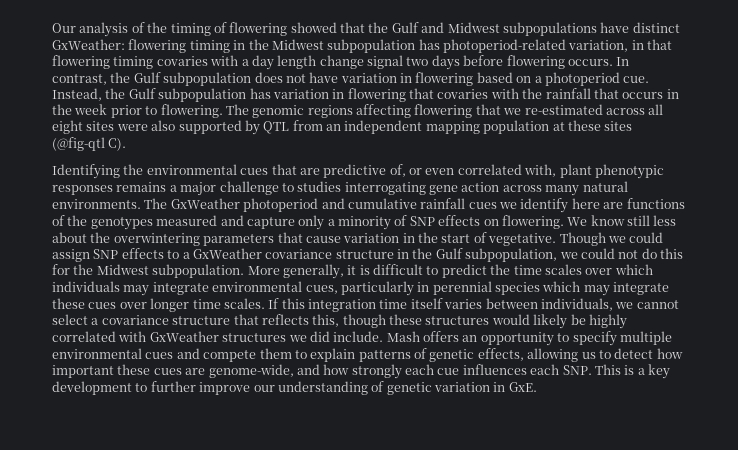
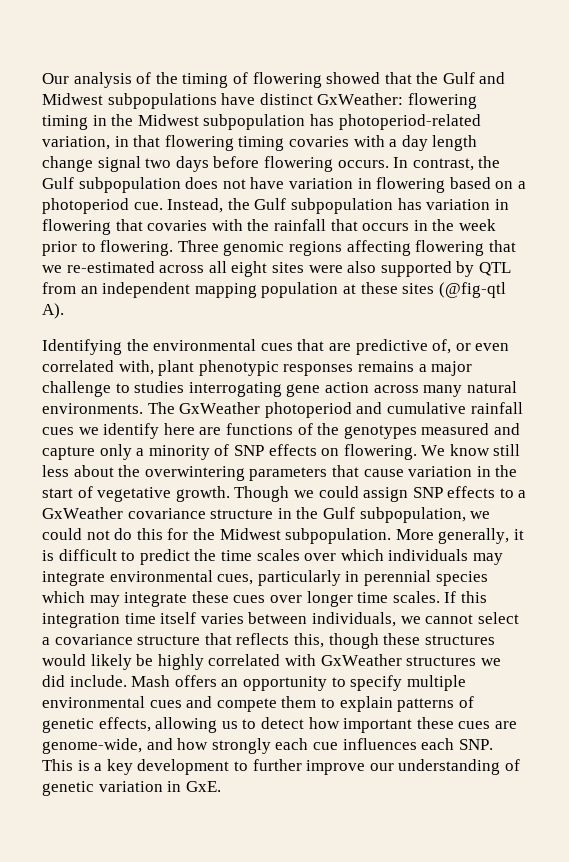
- The genomic regions affecting flowering that we re-estimated across all eight sites were also supported by QTL from an independent mapping population at these sites (@fig-qtl C).
+ Three genomic regions affecting flowering that we re-estimated across all eight sites were also supported by QTL from an independent mapping population at these sites (@fig-qtl A).
- We know still less about the overwintering parameters that cause variation in the start of vegetative.
+ We know still less about the overwintering parameters that cause variation in the start of vegetative growth.

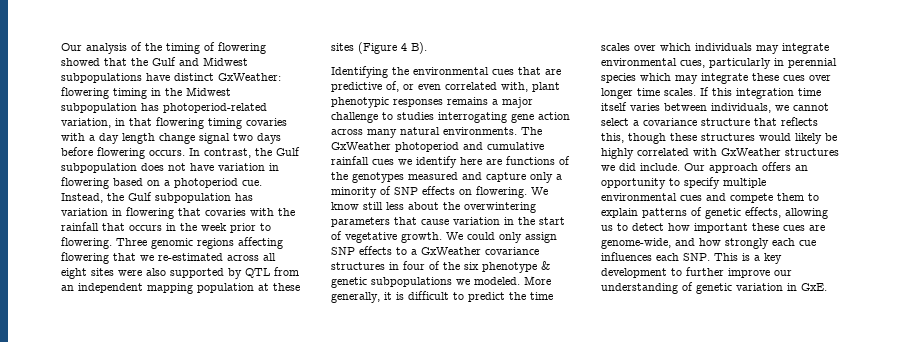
- Three genomic regions affecting flowering that we re-estimated across all eight sites were also supported by QTL from an independent mapping population at these sites (@fig-qtl A).
+ Three genomic regions affecting flowering that we re-estimated across all eight sites were also supported by QTL from an independent mapping population at these sites (Figure 4 B).
- Though we could assign SNP effects to a GxWeather covariance structure in the Gulf subpopulation, we could not do this for the Midwest subpopulation.
+ We could only assign SNP effects to a GxWeather covariance structures in four of the six phenotype & genetic subpopulations we modeled.
- Mash offers an opportunity to specify multiple environmental cues and compete them to explain patterns of genetic effects, allowing us to detect how important these cues are genome-wide, and how strongly each cue influences each SNP. This is a key development to further improve our understanding of genetic variation in GxE.
+ Our approach offers an opportunity to specify multiple environmental cues and compete them to explain patterns of genetic effects, allowing us to detect how important these cues are genome-wide, and how strongly each cue influences each SNP. This is a key development to further improve our understanding of genetic variation in GxE.

